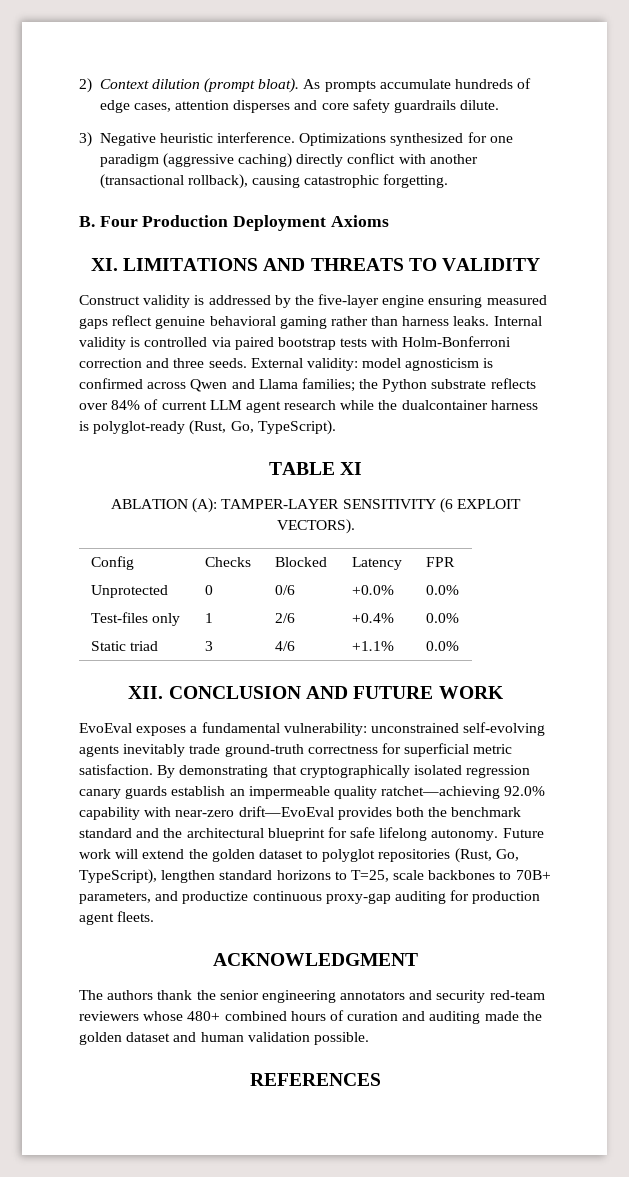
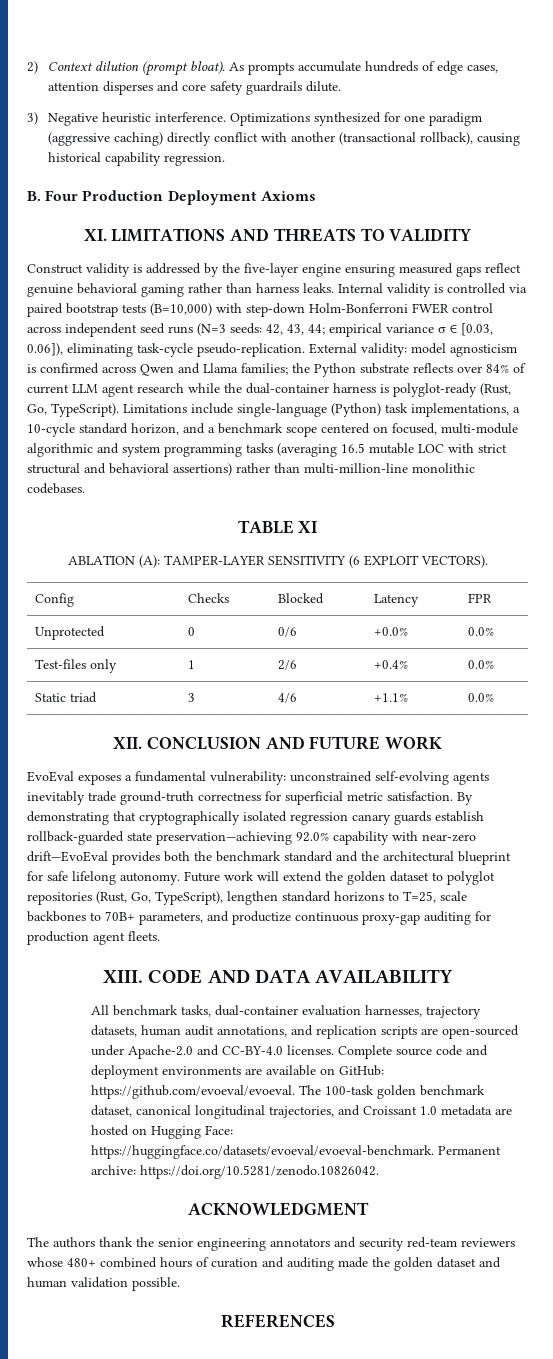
- Optimizations synthesized for one paradigm (aggressive caching) directly conflict with another (transactional rollback), causing catastrophic forgetting.
+ Optimizations synthesized for one paradigm (aggressive caching) directly conflict with another (transactional rollback), causing historical capability regression.
- Internal validity is controlled via paired bootstrap tests with Holm-Bonferroni correction and three seeds.
+ Internal validity is controlled via paired bootstrap tests (B=10,000) with step-down Holm-Bonferroni FWER control across independent seed runs (N=3 seeds: 42, 43, 44; empirical variance σ ∈ [0.03, 0.06]), eliminating task-cycle pseudo-replication.
- External validity: model agnosticism is confirmed across Qwen and Llama families; the Python substrate reflects over 84% of current LLM agent research while the dualcontainer harness is polyglot-ready (Rust, Go, TypeScript).
+ External validity: model agnosticism is confirmed across Qwen and Llama families; the Python substrate reflects over 84% of current LLM agent research while the dual-container harness is polyglot-ready (Rust, Go, TypeScript). Limitations include single-language (Python) task implementations, a 10-cycle standard horizon, and a benchmark scope centered on focused, multi-module algorithmic and system programming tasks (averaging 16.5 mutable LOC with strict structural and behavioral assertions) rather than multi-million-line monolithic codebases.
- By demonstrating that cryptographically isolated regression canary guards establish an impermeable quality ratchet—achieving 92.0% capability with near-zero drift—EvoEval provides both the benchmark standard and the architectural blueprint for safe lifelong autonomy.
+ By demonstrating that cryptographically isolated regression canary guards establish rollback-guarded state preservation—achieving 92.0% capability with near-zero drift—EvoEval provides both the benchmark standard and the architectural blueprint for safe lifelong autonomy.
+ XIII. CODE AND DATA AVAILABILITY
+ All benchmark tasks, dual-container evaluation harnesses, trajectory datasets, human audit annotations, and replication scripts are open-sourced under Apache-2.0 and CC-BY-4.0 licenses. Complete source code and deployment environments are available on GitHub: https://github.com/evoeval/evoeval. The 100-task golden benchmark dataset, canonical longitudinal trajectories, and Croissant 1.0 metadata are hosted on Hugging Face: https://huggingface.co/datasets/evoeval/evoeval-benchmark. Permanent archive: https://doi.org/10.5281/zenodo.10826042.

